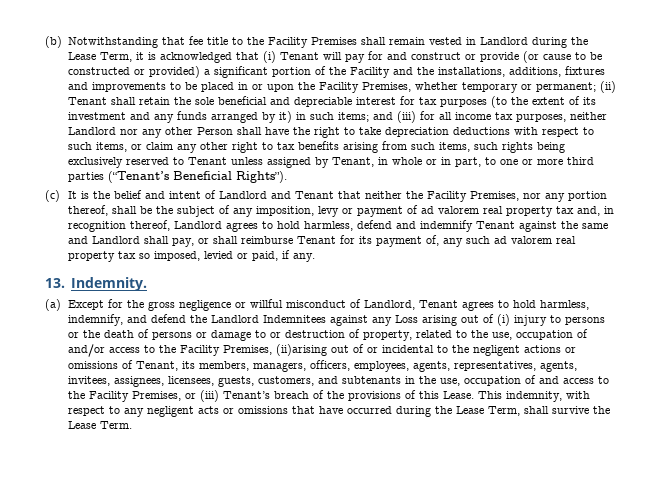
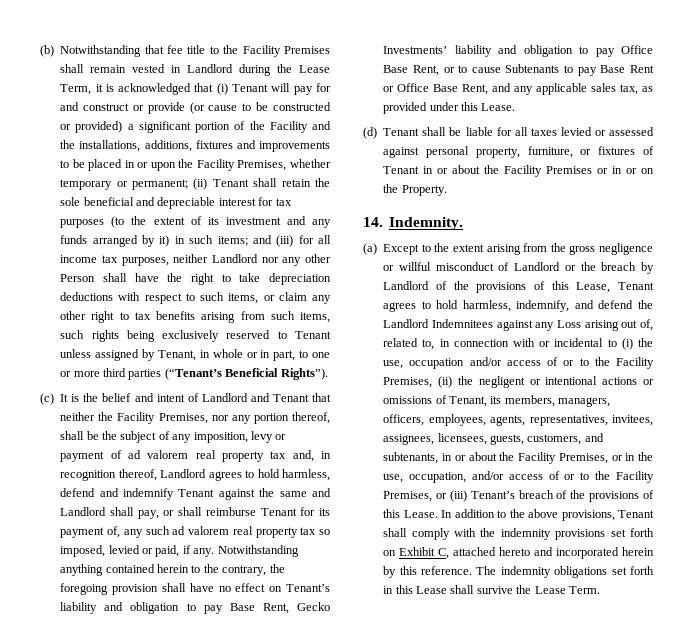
- (c) It is the belief and intent of Landlord and Tenant that neither the Facility Premises, nor any portion thereof, shall be the subject of any imposition, levy or payment of ad valorem real property tax and, in recognition thereof, Landlord agrees to hold harmless, defend and indemnify Tenant against the same and Landlord shall pay, or shall reimburse Tenant for its payment of, any such ad valorem real property tax so imposed, levied or paid, if any.
- 13. Indemnity.
- (a) Except for the gross negligence or willful misconduct of Landlord, Tenant agrees to hold harmless, indemnify, and defend the Landlord Indemnitees against any Loss arising out of (i) injury to persons or the death of persons or damage to or destruction of property, related to the use, occupation of and/or access to the Facility Premises, (ii)arising out of or incidental to the negligent actions or omissions of Tenant, its members, managers, officers, employees, agents, representatives, agents, invitees, assignees, licensees, guests, customers, and subtenants in the use, occupation of and access to the Facility Premises, or (iii) Tenant’s breach of the provisions of this Lease.
+ (c) It is the belief and intent of Landlord and Tenant that neither the Facility Premises, nor any portion thereof, shall be the subject of any imposition, levy or payment of ad valorem real property tax and, in recognition thereof, Landlord agrees to hold harmless, defend and indemnify Tenant against the same and Landlord shall pay, or shall reimburse Tenant for its payment of, any such ad valorem real property tax so imposed, levied or paid, if any. Notwithstanding anything contained herein to the contrary, the foregoing provision shall have no effect on Tenant’s liability and obligation to pay Base Rent, Gecko Investments’ liability and obligation to pay Office Base Rent, or to cause Subtenants to pay Base Rent or Office Base Rent, and any applicable sales tax, as provided under this Lease.
+ (d) Tenant shall be liable for all taxes levied or assessed against personal property, furniture, or fixtures of Tenant in or about the Facility Premises or in or on the Property.
+ 14. Indemnity.
+ (a) Except to the extent arising from the gross negligence or willful misconduct of Landlord or the breach by Landlord of the provisions of this Lease, Tenant agrees to hold harmless, indemnify, and defend the Landlord Indemnitees against any Loss arising out of, related to, in connection with or incidental to (i) the use, occupation and/or access of or to the Facility Premises, (ii) the negligent or intentional actions or omissions of Tenant, its members, managers, officers, employees, agents, representatives, invitees, assignees, licensees, guests, customers, and subtenants, in or about the Facility Premises, or in the use, occupation, and/or access of or to the Facility Premises, or (iii) Tenant’s breach of the provisions of this Lease.
- This indemnity, with respect to any negligent acts or omissions that have occurred during the Lease Term, shall survive the Lease Term.
+ In addition to the above provisions, Tenant shall comply with the indemnity provisions set forth on Exhibit C, attached hereto and incorporated herein by this reference. The indemnity obligations set forth in this Lease shall survive the Lease Term.

